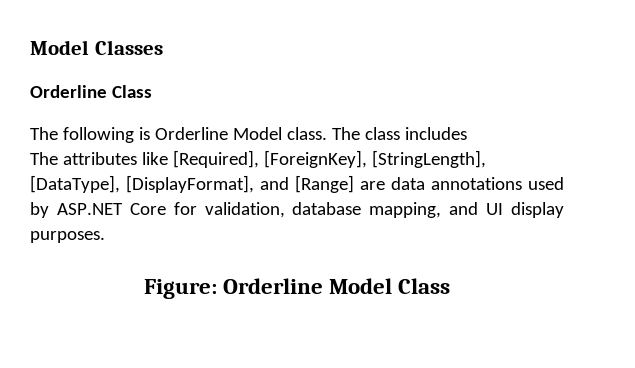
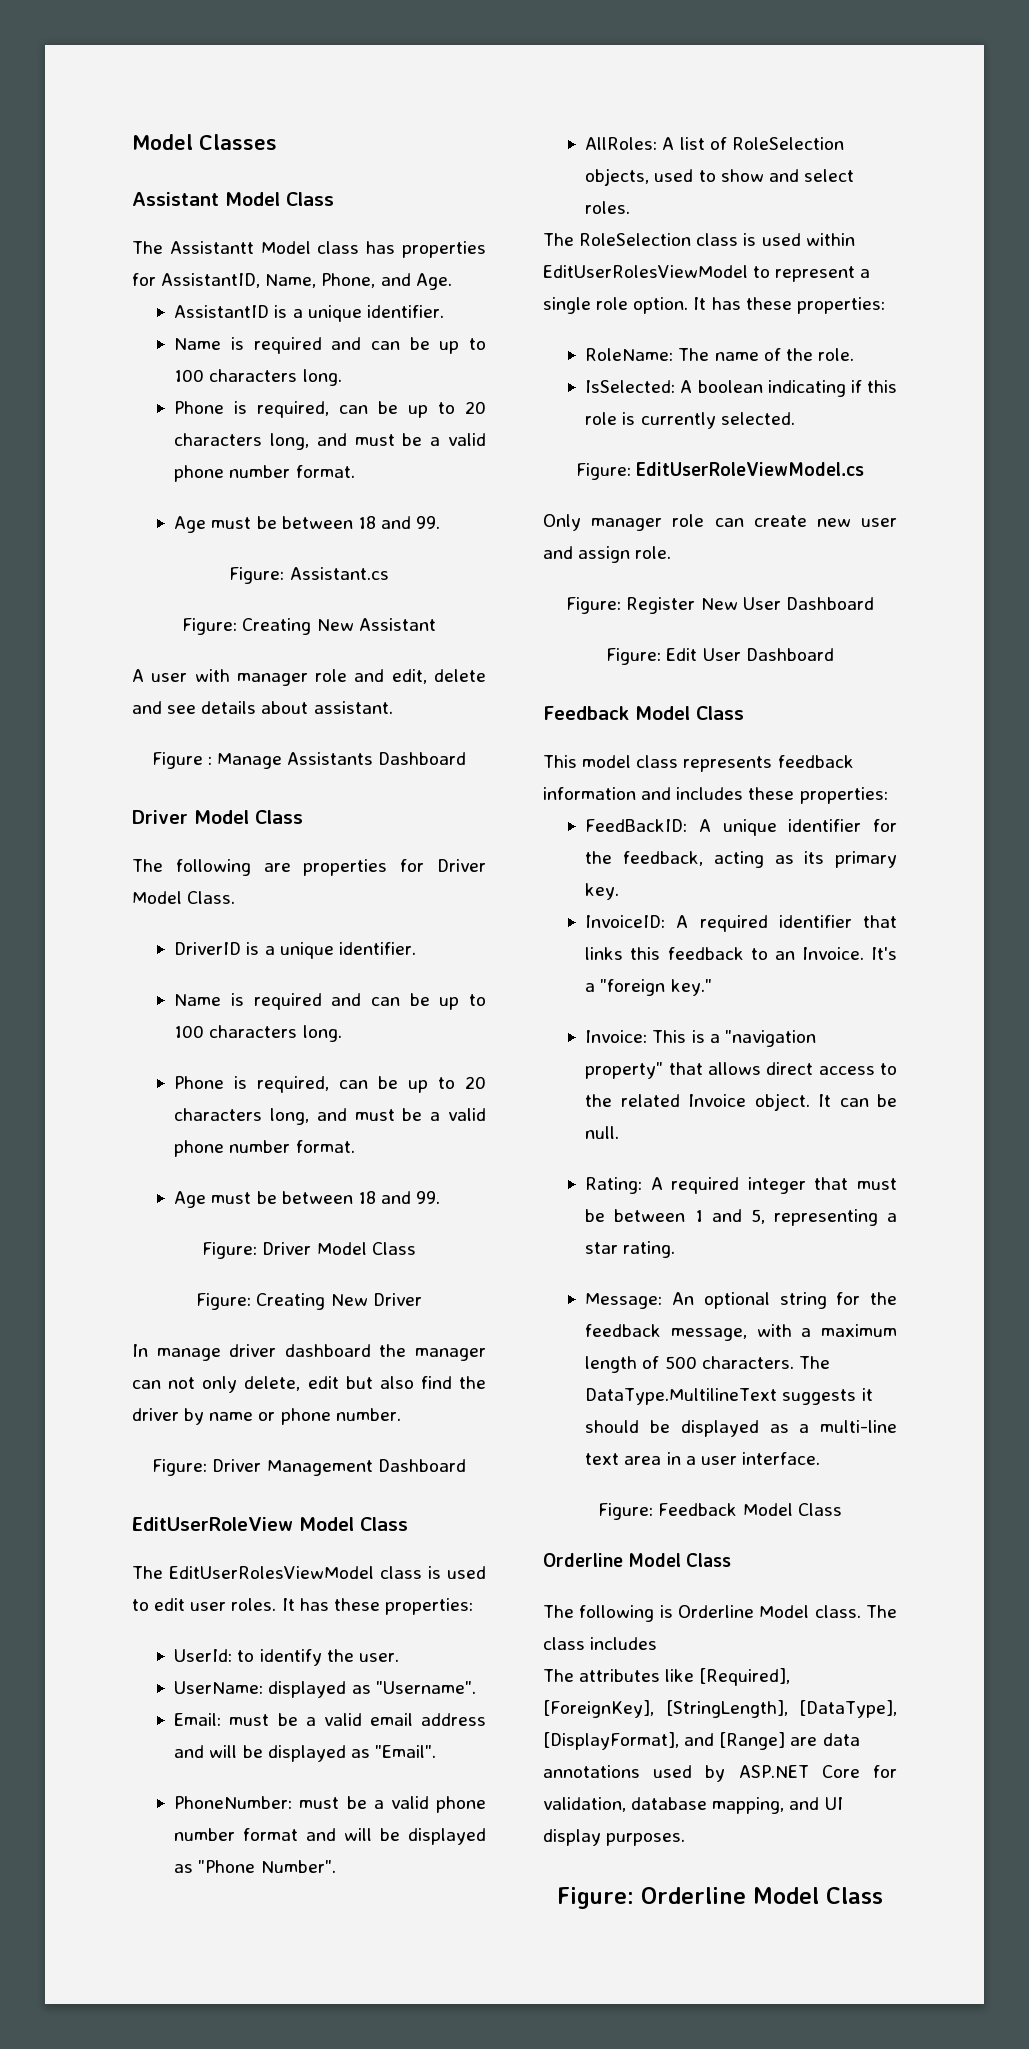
- Orderline Class
+ Assistant Model Class
+ The Assistantt Model class has properties for AssistantID, Name, Phone, and Age.
+ AssistantID is a unique identifier.
+ Name is required and can be up to 100 characters long.
+ Phone is required, can be up to 20 characters long, and must be a valid phone number format.
+ Age must be between 18 and 99.
+ Figure: Assistant.cs
+ Figure: Creating New Assistant
+ A user with manager role and edit, delete and see details about assistant.
+ Figure : Manage Assistants Dashboard
+ Driver Model Class
+ The following are properties for Driver Model Class.
+ DriverID is a unique identifier.
+ Name is required and can be up to 100 characters long.
+ Phone is required, can be up to 20 characters long, and must be a valid phone number format.
+ Age must be between 18 and 99.
+ Figure: Driver Model Class
+ Figure: Creating New Driver
+ In manage driver dashboard the manager can not only delete, edit but also find the driver by name or phone number.
+ Figure: Driver Management Dashboard
+ EditUserRoleView Model Class
+ The EditUserRolesViewModel class is used to edit user roles. It has these properties:
+ UserId: to identify the user.
+ UserName: displayed as "Username".
+ Email: must be a valid email address and will be displayed as "Email".
+ PhoneNumber: must be a valid phone number format and will be displayed as "Phone Number".
+ AllRoles: A list of RoleSelection objects, used to show and select roles.
+ The RoleSelection class is used within EditUserRolesViewModel to represent a single role option. It has these properties:
+ RoleName: The name of the role.
+ IsSelected: A boolean indicating if this role is currently selected.
+ Figure: EditUserRoleViewModel.cs
+ Only manager role can create new user and assign role.
+ Figure: Register New User Dashboard
+ Figure: Edit User Dashboard
+ Feedback Model Class
+ This model class represents feedback information and includes these properties:
+ FeedBackID: A unique identifier for the feedback, acting as its primary key.
+ InvoiceID: A required identifier that links this feedback to an Invoice. It's a "foreign key."
+ Invoice: This is a "navigation property" that allows direct access to the related Invoice object. It can be null.
+ Rating: A required integer that must be between 1 and 5, representing a star rating.
+ Message: An optional string for the feedback message, with a maximum length of 500 characters. The DataType.MultilineText suggests it should be displayed as a multi-line text area in a user interface.
+ Figure: Feedback Model Class
+ Orderline Model Class

